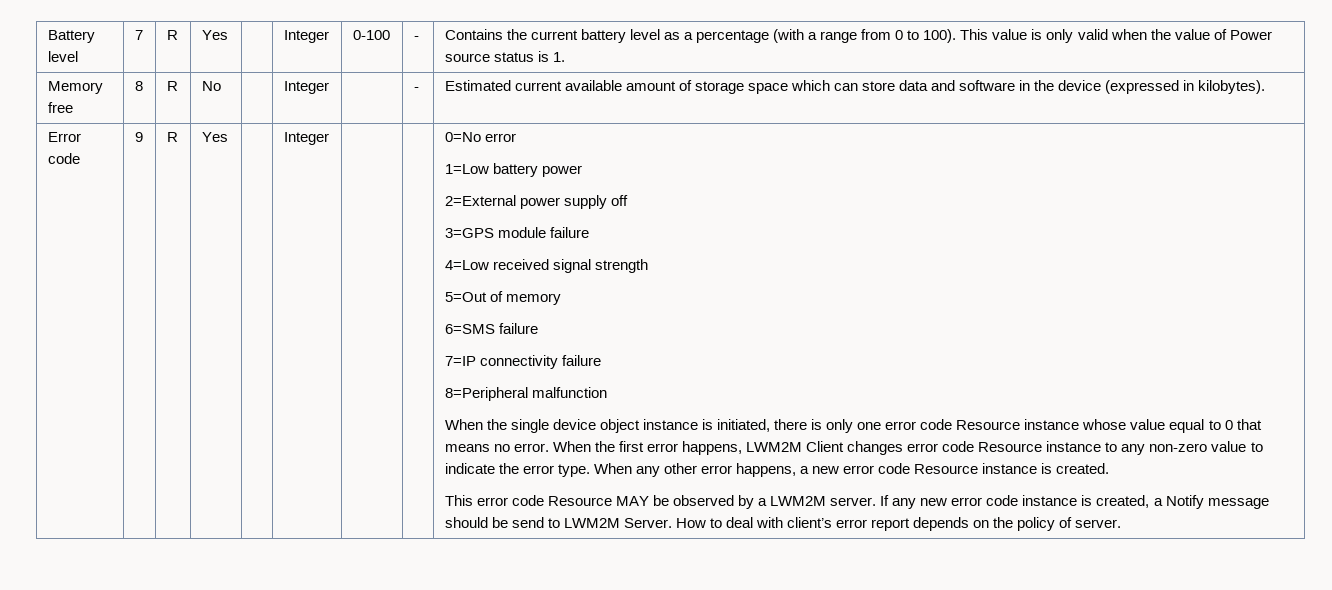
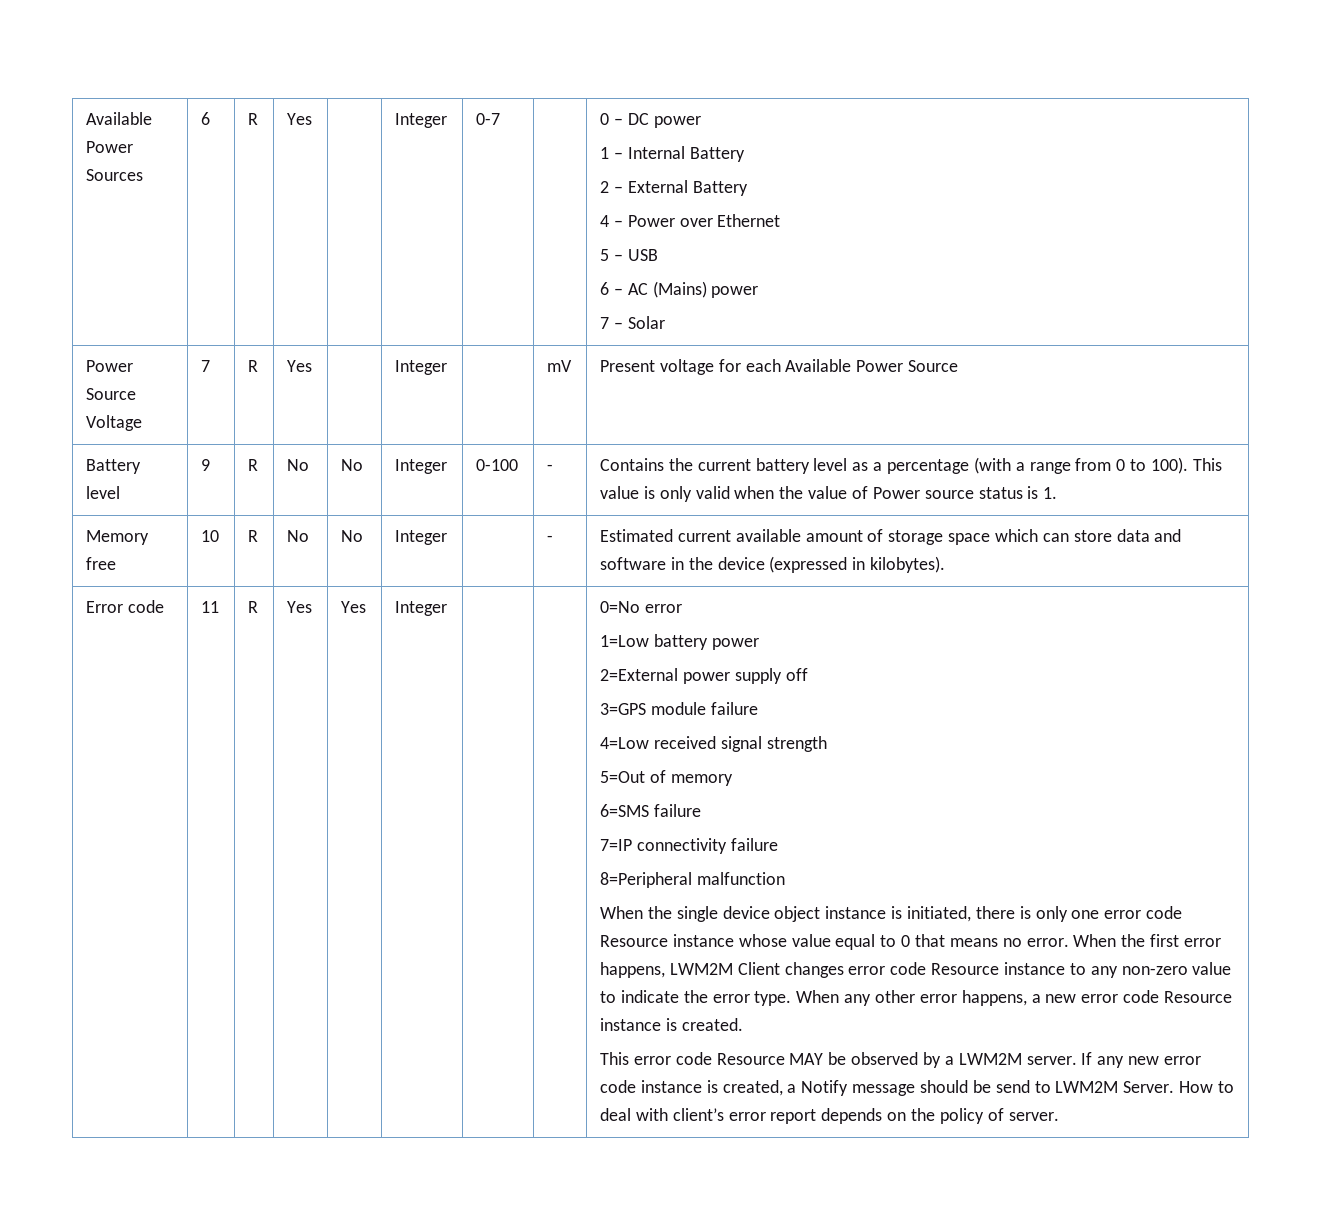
- Battery level | 7 | R | Yes | | Integer | 0-100 | - | Contains the current battery level as a percentage (with a range from 0 to 100). This value is only valid when the value of Power source status is 1.
+ Available Power Sources | 6 | R | Yes | | Integer | 0-7 | | 0 – DC power
+ 1 – Internal Battery
+ 2 – External Battery
+ 4 – Power over Ethernet
+ 5 – USB
+ 6 – AC (Mains) power
+ 7 – Solar
+ Power Source Voltage | 7 | R | Yes | | Integer | | mV | Present voltage for each Available Power Source
+ Battery level | 9 | R | No | No | Integer | 0-100 | - | Contains the current battery level as a percentage (with a range from 0 to 100). This value is only valid when the value of Power source status is 1.
- Memory free | 8 | R | No | | Integer | | - | Estimated current available amount of storage space which can store data and software in the device (expressed in kilobytes).
+ Memory free | 10 | R | No | No | Integer | | - | Estimated current available amount of storage space which can store data and software in the device (expressed in kilobytes).
- 9 | R | Yes
+ 11 | R | Yes | Yes

